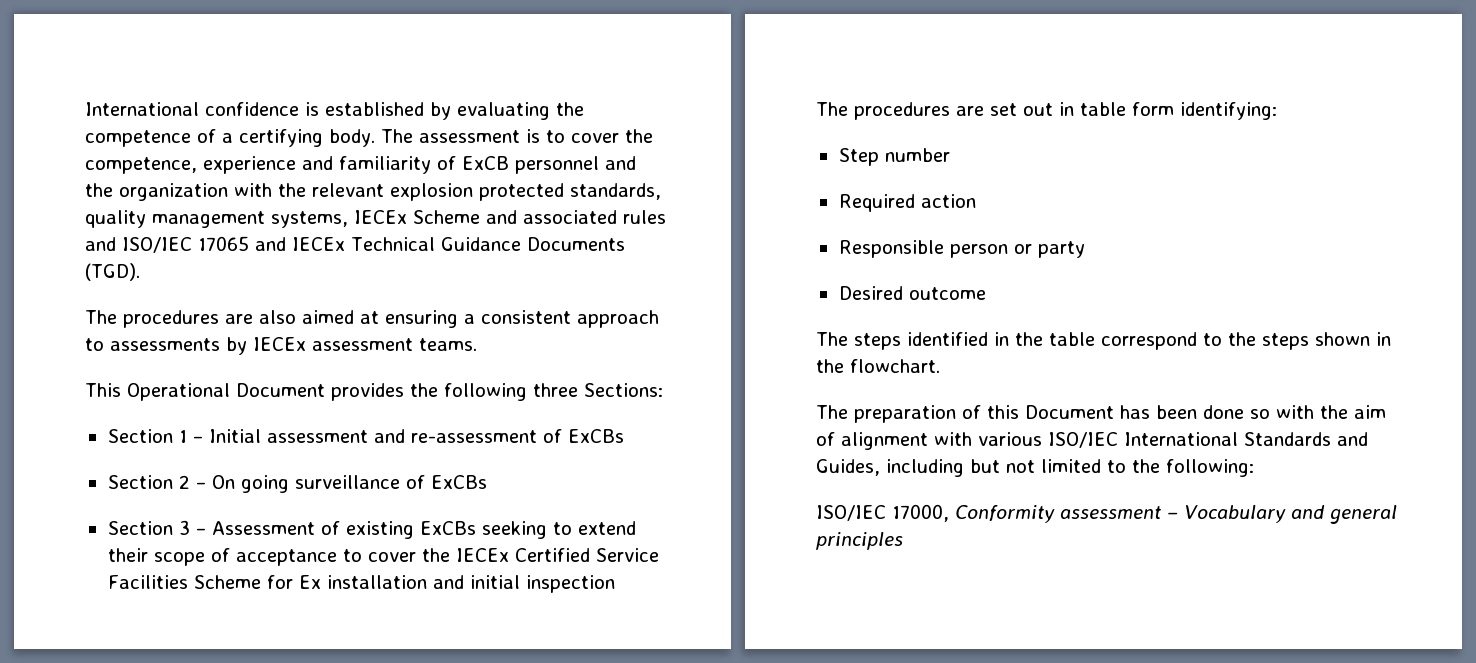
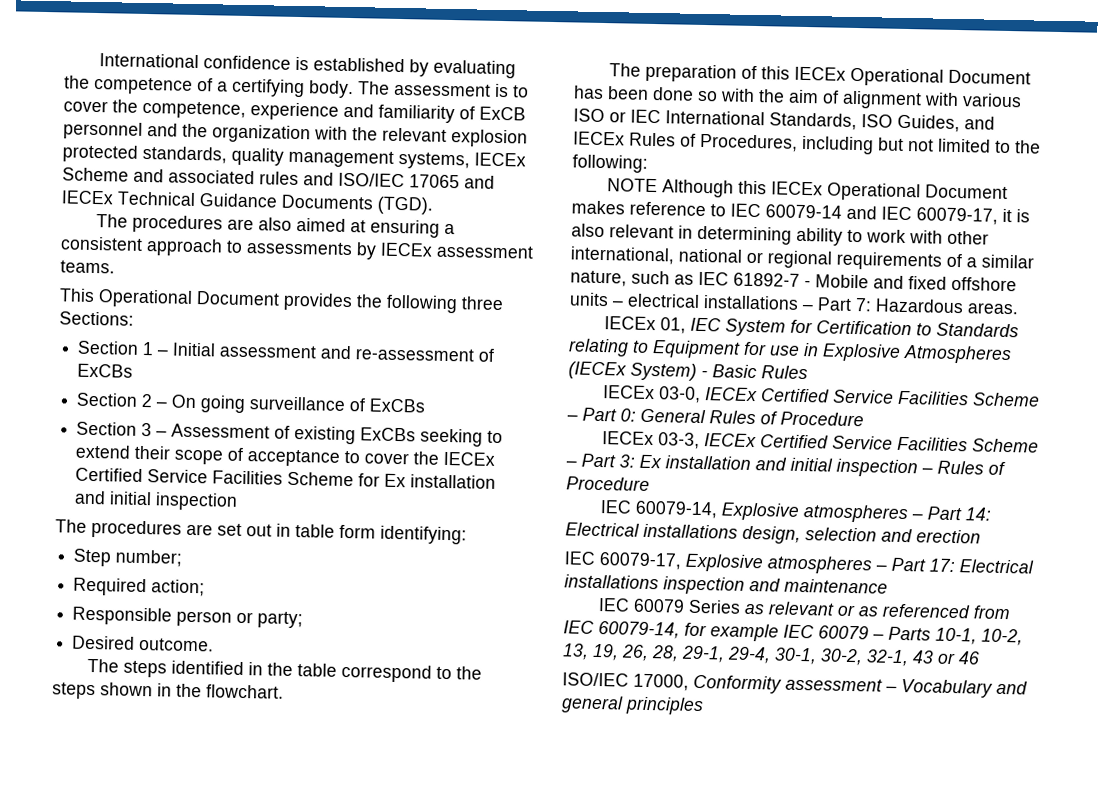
- Step number
+ Step number;
- Required action
+ Required action;
- Responsible person or party
+ Responsible person or party;
- Desired outcome
+ Desired outcome.
- The preparation of this Document has been done so with the aim of alignment with various ISO/IEC International Standards and Guides, including but not limited to the following:
+ The preparation of this IECEx Operational Document has been done so with the aim of alignment with various ISO or IEC International Standards, ISO Guides, and IECEx Rules of Procedures, including but not limited to the following:
+ NOTE Although this IECEx Operational Document makes reference to IEC 60079-14 and IEC 60079-17, it is also relevant in determining ability to work with other international, national or regional requirements of a similar nature, such as IEC 61892-7 - Mobile and fixed offshore units – electrical installations – Part 7: Hazardous areas.
+ IECEx 01, IEC System for Certification to Standards relating to Equipment for use in Explosive Atmospheres (IECEx System) - Basic Rules
+ IECEx 03-0, IECEx Certified Service Facilities Scheme – Part 0: General Rules of Procedure
+ IECEx 03-3, IECEx Certified Service Facilities Scheme – Part 3: Ex installation and initial inspection – Rules of Procedure
+ IEC 60079-14, Explosive atmospheres – Part 14: Electrical installations design, selection and erection
+ IEC 60079-17, Explosive atmospheres – Part 17: Electrical installations inspection and maintenance
+ IEC 60079 Series as relevant or as referenced from IEC 60079-14, for example IEC 60079 – Parts 10-1, 10-2, 13, 19, 26, 28, 29-1, 29-4, 30-1, 30-2, 32-1, 43 or 46

